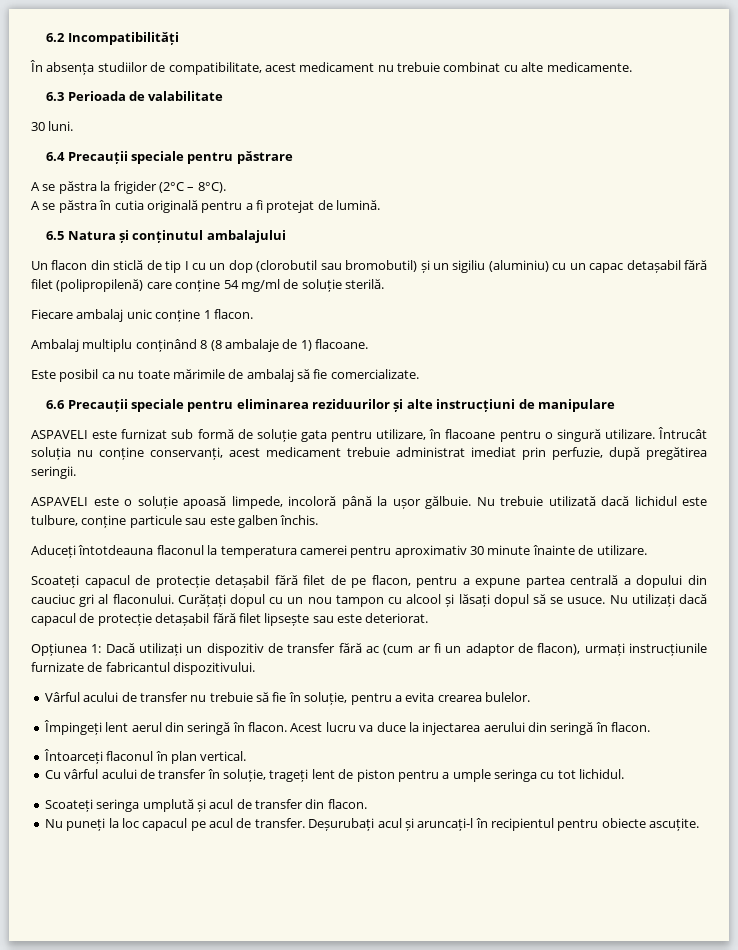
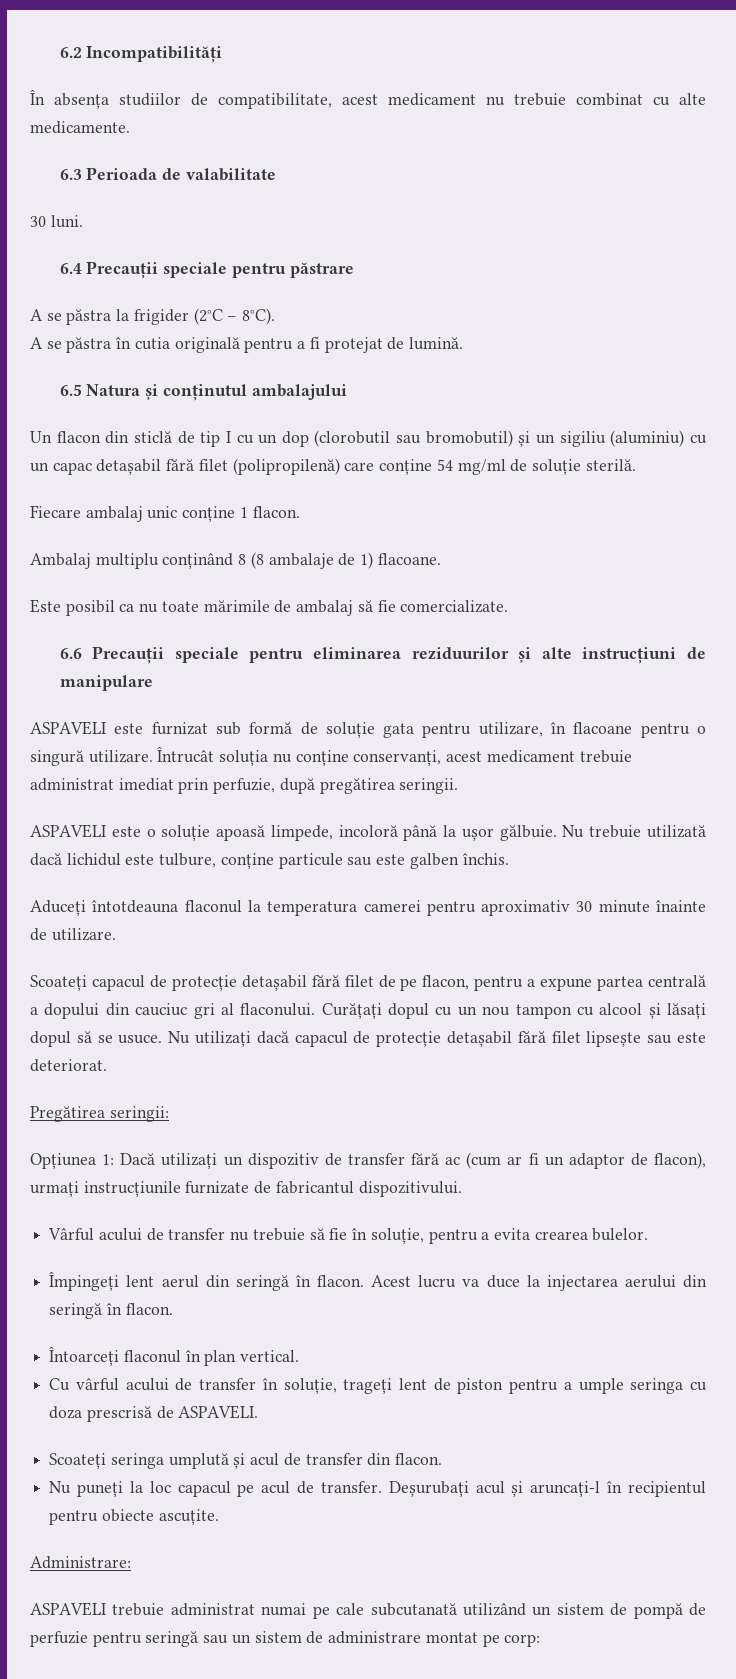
+ Pregătirea seringii:
- Cu vârful acului de transfer în soluție, trageți lent de piston pentru a umple seringa cu tot lichidul.
+ Cu vârful acului de transfer în soluție, trageți lent de piston pentru a umple seringa cu doza prescrisă de ASPAVELI.
+ Administrare:
+ ASPAVELI trebuie administrat numai pe cale subcutanată utilizând un sistem de pompă de perfuzie pentru seringă sau un sistem de administrare montat pe corp:

